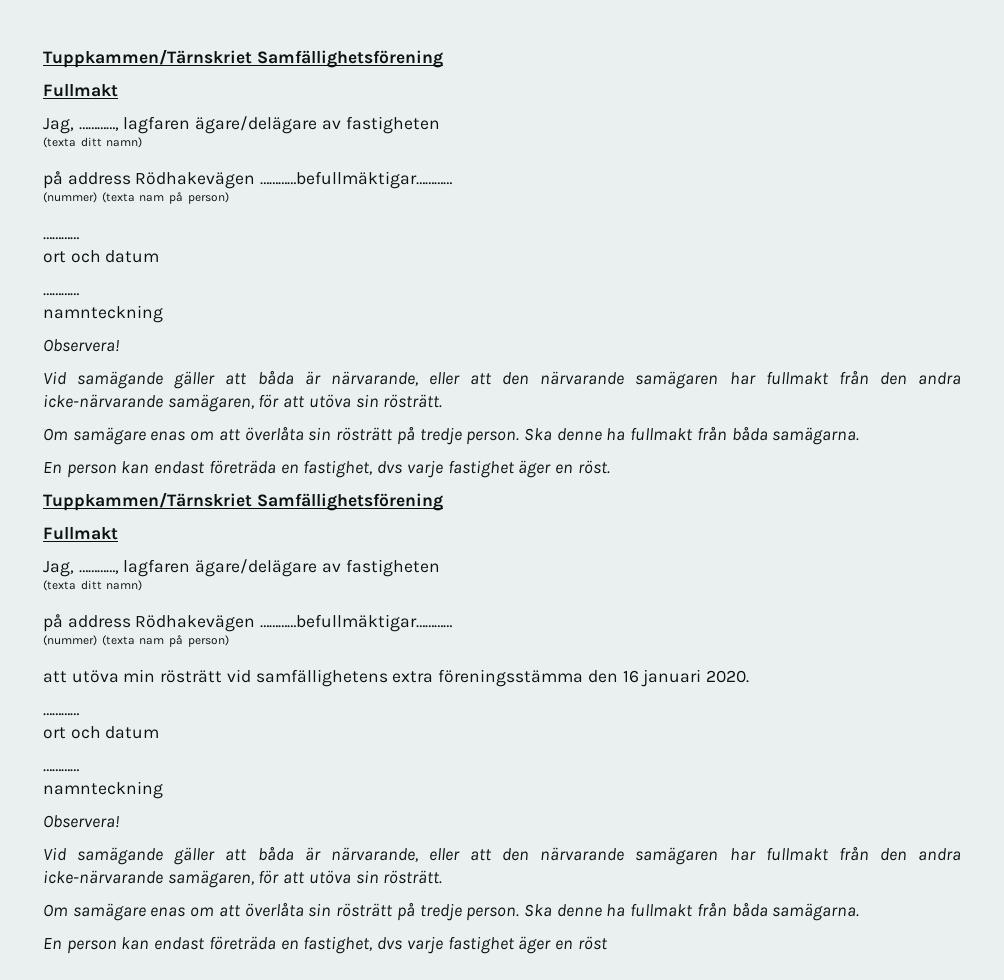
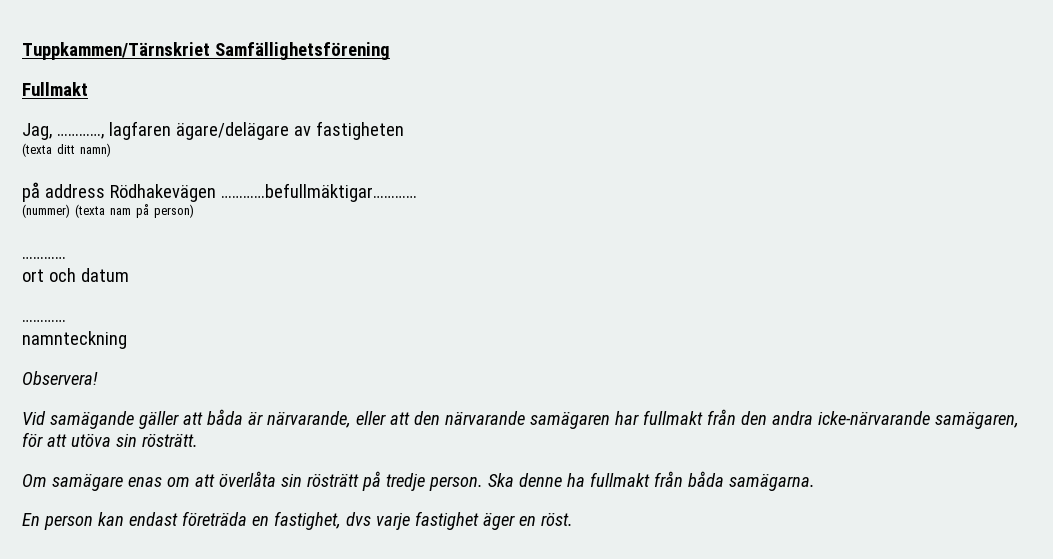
  En person kan endast företräda en fastighet, dvs varje fastighet äger en röst.
- Tuppkammen/Tärnskriet Samfällighetsförening
- Fullmakt
- Jag, …………, lagfaren ägare/delägare av fastigheten
- (texta ditt namn)
- på address Rödhakevägen …………befullmäktigar…………
- (nummer) (texta nam på person)
- att utöva min rösträtt vid samfällighetens extra föreningsstämma den 16 januari 2020.
- …………
- ort och datum
- …………
- namnteckning
- Observera!
- Vid samägande gäller att båda är närvarande, eller att den närvarande samägaren har fullmakt från den andra icke-närvarande samägaren, för att utöva sin rösträtt.
- Om samägare enas om att överlåta sin rösträtt på tredje person. Ska denne ha fullmakt från båda samägarna.
- En person kan endast företräda en fastighet, dvs varje fastighet äger en röst

